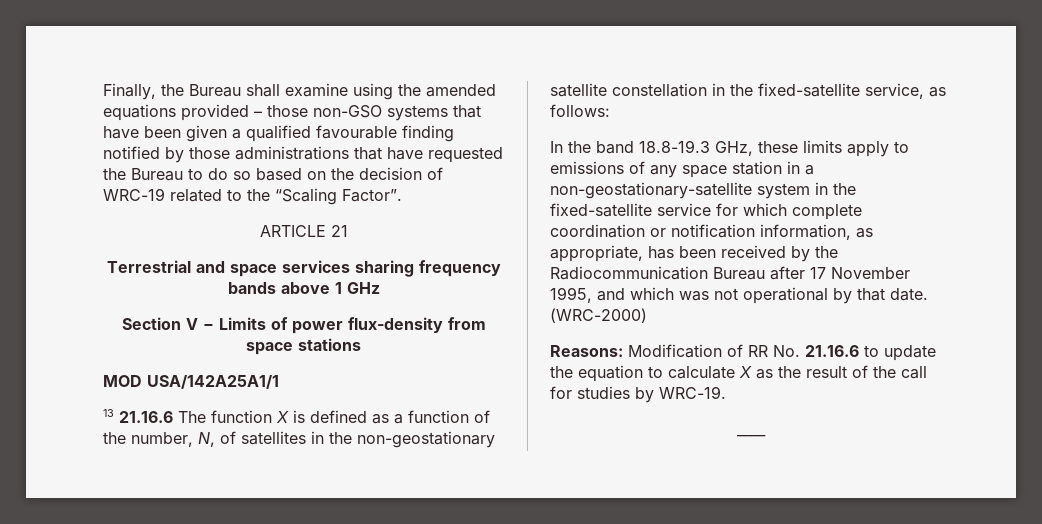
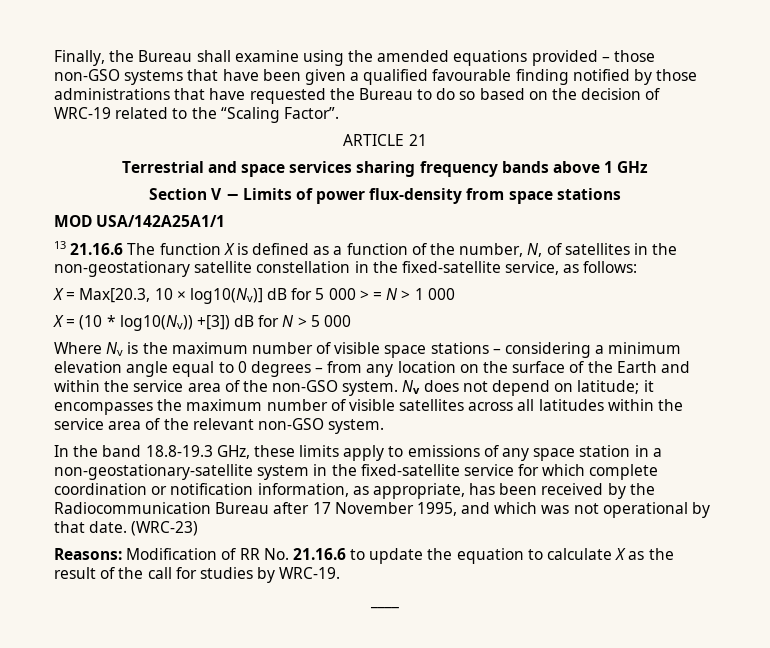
+ X = Max[20.3, 10 × log10(Nv)] dB for 5 000 > = N > 1 000
+ X = (10 * log10(Nv)) +[3]) dB for N > 5 000
+ Where Nv is the maximum number of visible space stations – considering a minimum elevation angle equal to 0 degrees – from any location on the surface of the Earth and within the service area of the non-GSO system. Nv does not depend on latitude; it encompasses the maximum number of visible satellites across all latitudes within the service area of the relevant non-GSO system.
- (WRC-2000)
+ (WRC-23)

